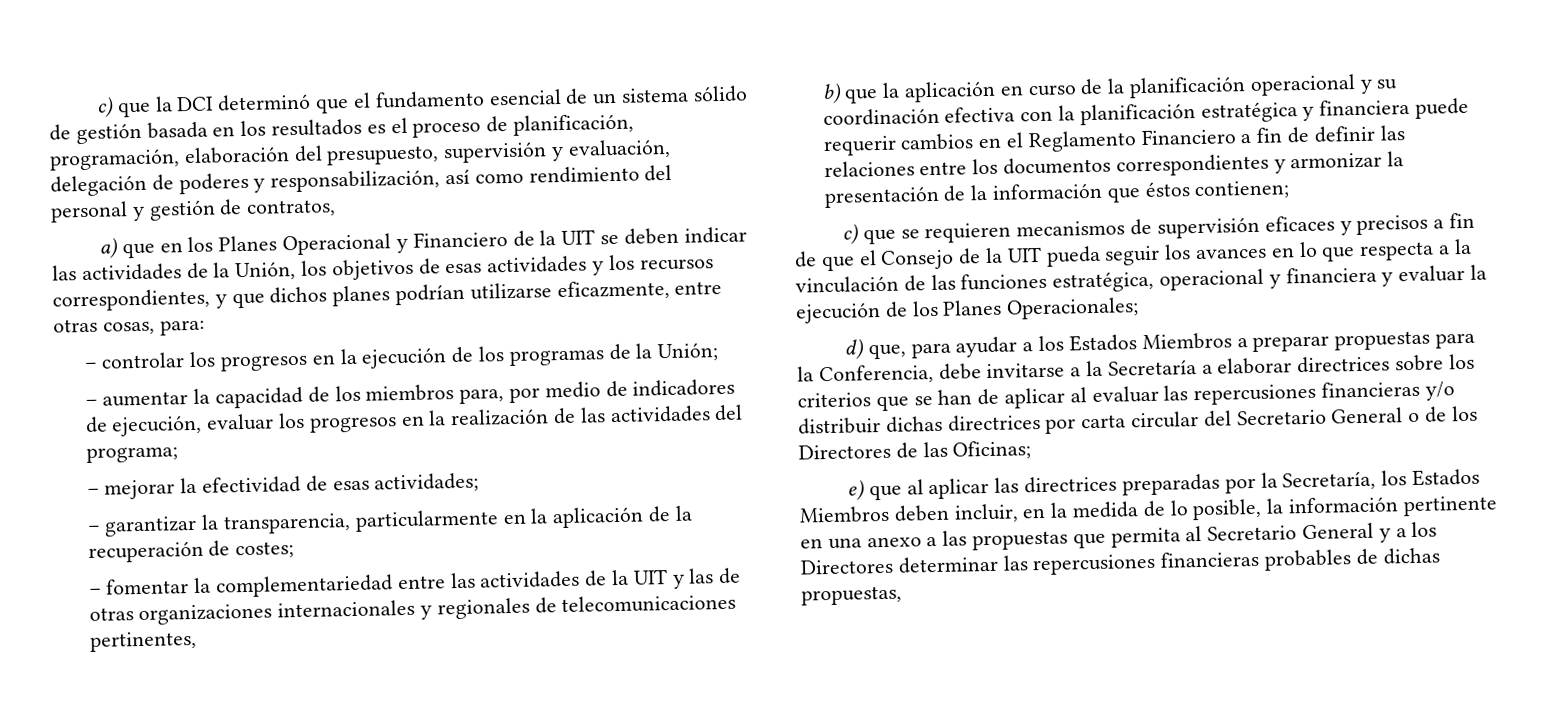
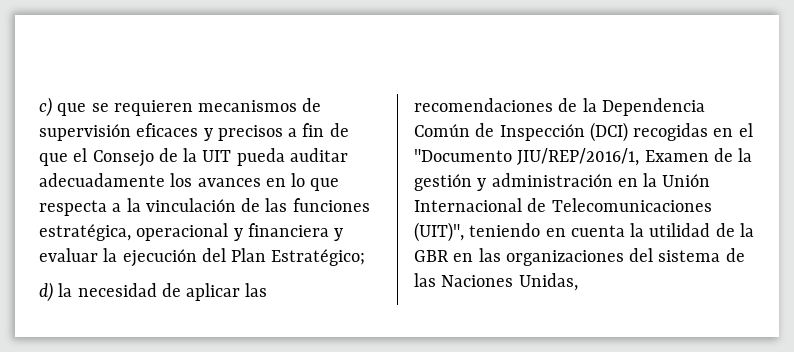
- c) que la DCI determinó que el fundamento esencial de un sistema sólido de gestión basada en los resultados es el proceso de planificación, programación, elaboración del presupuesto, supervisión y evaluación, delegación de poderes y responsabilización, así como rendimiento del personal y gestión de contratos,
- a) que en los Planes Operacional y Financiero de la UIT se deben indicar las actividades de la Unión, los objetivos de esas actividades y los recursos correspondientes, y que dichos planes podrían utilizarse eficazmente, entre otras cosas, para:
- – controlar los progresos en la ejecución de los programas de la Unión;
- – aumentar la capacidad de los miembros para, por medio de indicadores de ejecución, evaluar los progresos en la realización de las actividades del programa;
- – mejorar la efectividad de esas actividades;
- – garantizar la transparencia, particularmente en la aplicación de la recuperación de costes;
- – fomentar la complementariedad entre las actividades de la UIT y las de otras organizaciones internacionales y regionales de telecomunicaciones pertinentes,
- b) que la aplicación en curso de la planificación operacional y su coordinación efectiva con la planificación estratégica y financiera puede requerir cambios en el Reglamento Financiero a fin de definir las relaciones entre los documentos correspondientes y armonizar la presentación de la información que éstos contienen;
- c) que se requieren mecanismos de supervisión eficaces y precisos a fin de que el Consejo de la UIT pueda seguir los avances en lo que respecta a la vinculación de las funciones estratégica, operacional y financiera y evaluar la ejecución de los Planes Operacionales;
- d) que, para ayudar a los Estados Miembros a preparar propuestas para la Conferencia, debe invitarse a la Secretaría a elaborar directrices sobre los criterios que se han de aplicar al evaluar las repercusiones financieras y/o distribuir dichas directrices por carta circular del Secretario General o de los Directores de las Oficinas;
- e) que al aplicar las directrices preparadas por la Secretaría, los Estados Miembros deben incluir, en la medida de lo posible, la información pertinente en una anexo a las propuestas que permita al Secretario General y a los Directores determinar las repercusiones financieras probables de dichas propuestas,
+ c) que se requieren mecanismos de supervisión eficaces y precisos a fin de que el Consejo de la UIT pueda auditar adecuadamente los avances en lo que respecta a la vinculación de las funciones estratégica, operacional y financiera y evaluar la ejecución del Plan Estratégico;
+ d) la necesidad de aplicar las recomendaciones de la Dependencia Común de Inspección (DCI) recogidas en el "Documento JIU/REP/2016/1, Examen de la gestión y administración en la Unión Internacional de Telecomunicaciones (UIT)", teniendo en cuenta la utilidad de la GBR en las organizaciones del sistema de las Naciones Unidas,

